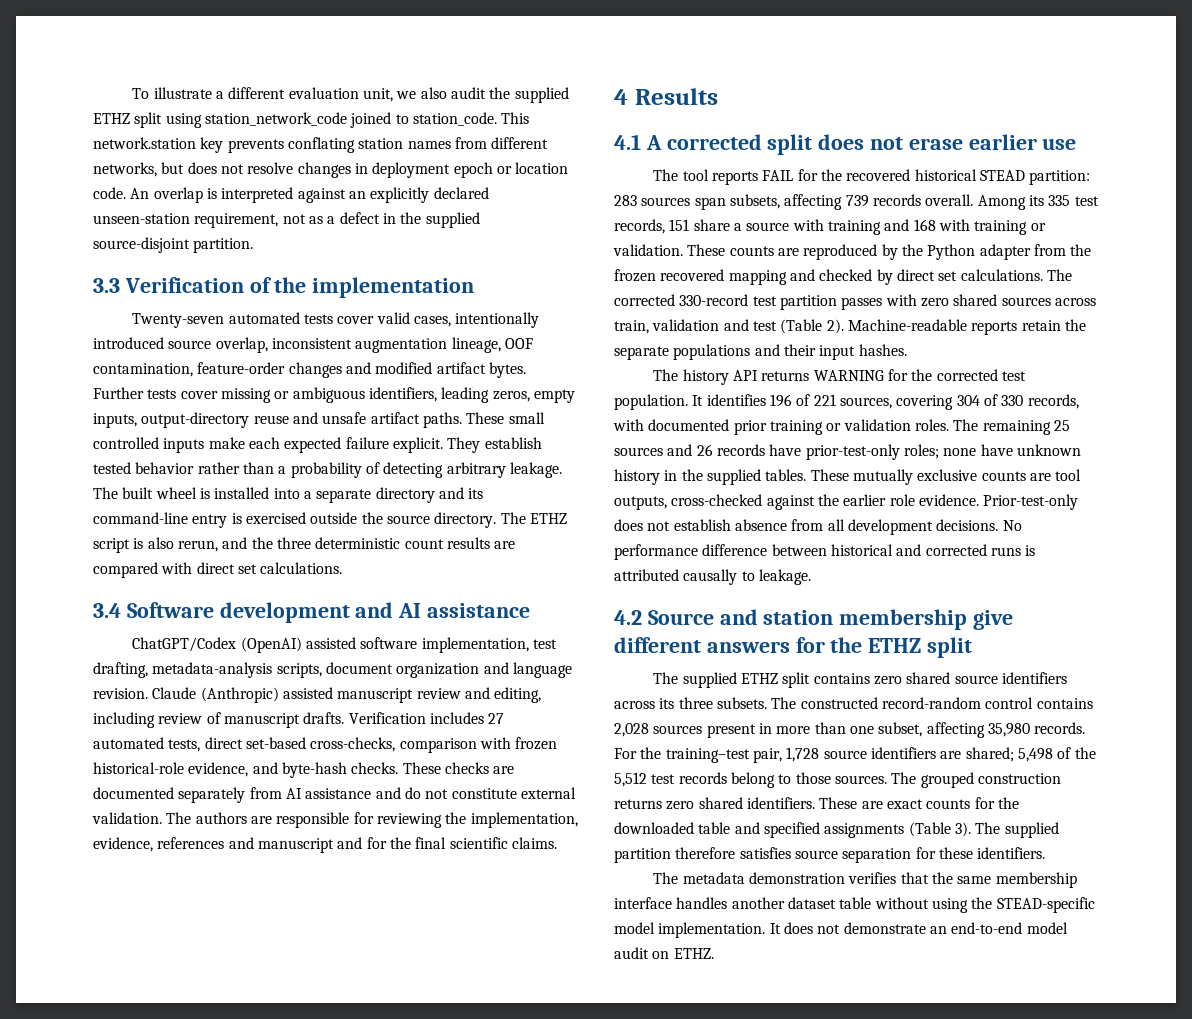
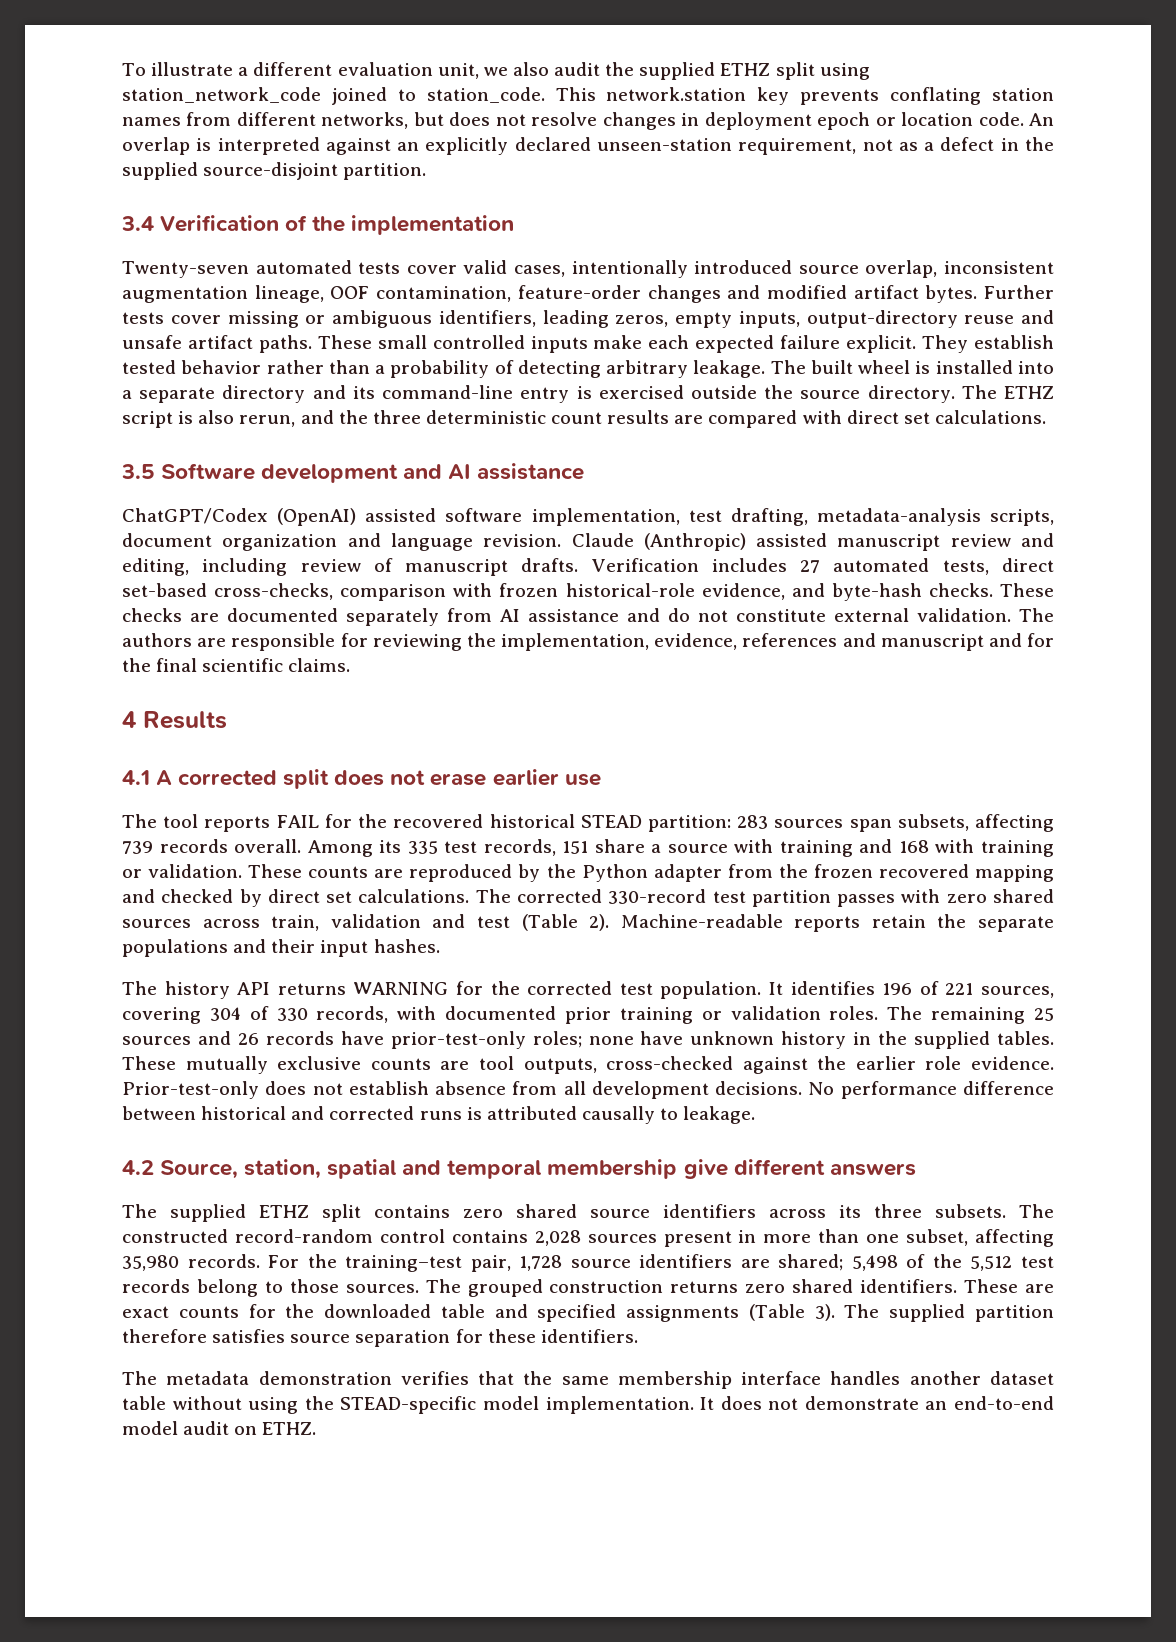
- 3.3 Verification of the implementation
+ 3.4 Verification of the implementation
- 3.4 Software development and AI assistance
+ 3.5 Software development and AI assistance
- 4.2 Source and station membership give different answers for the ETHZ split
+ 4.2 Source, station, spatial and temporal membership give different answers

